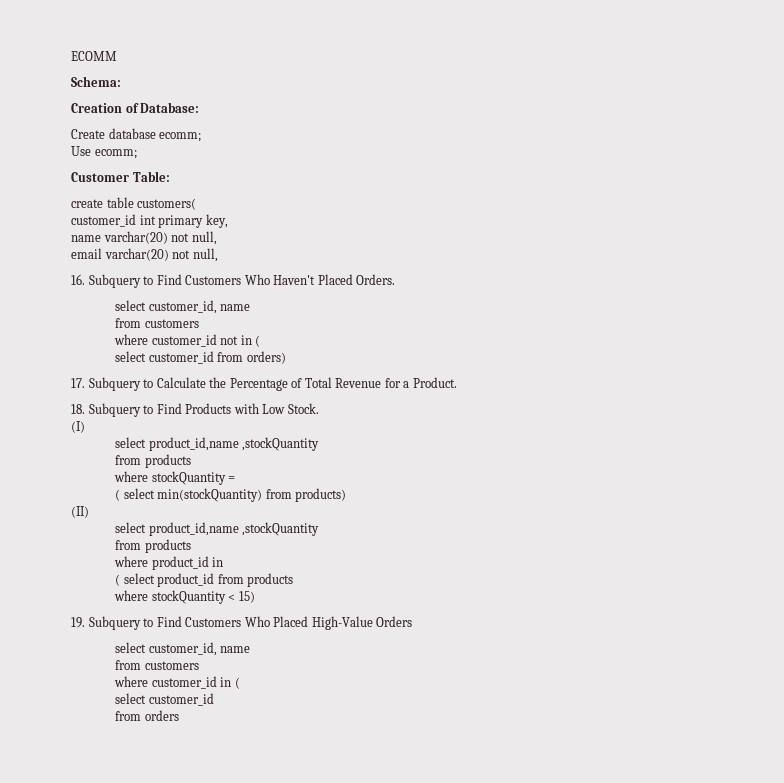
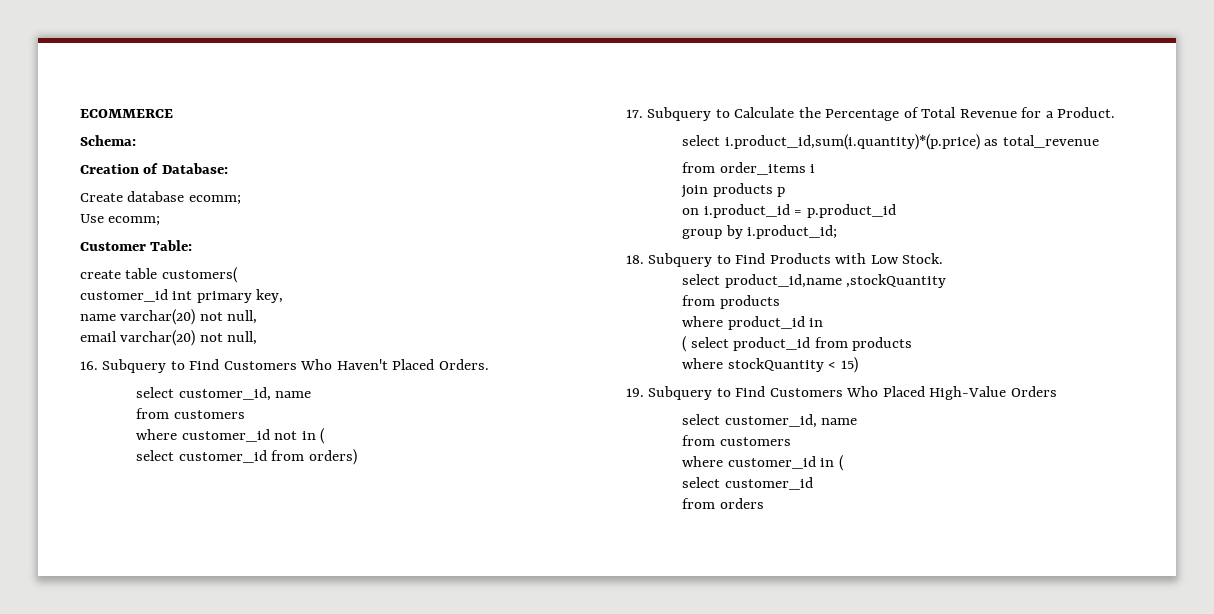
- ECOMM
+ ECOMMERCE
+ select i.product_id,sum(i.quantity)*(p.price) as total_revenue
+ from order_items i
+ join products p
+ on i.product_id = p.product_id
+ group by i.product_id;
- (I)
- select product_id,name ,stockQuantity
- from products
- where stockQuantity =
- ( select min(stockQuantity) from products)
- (II)

